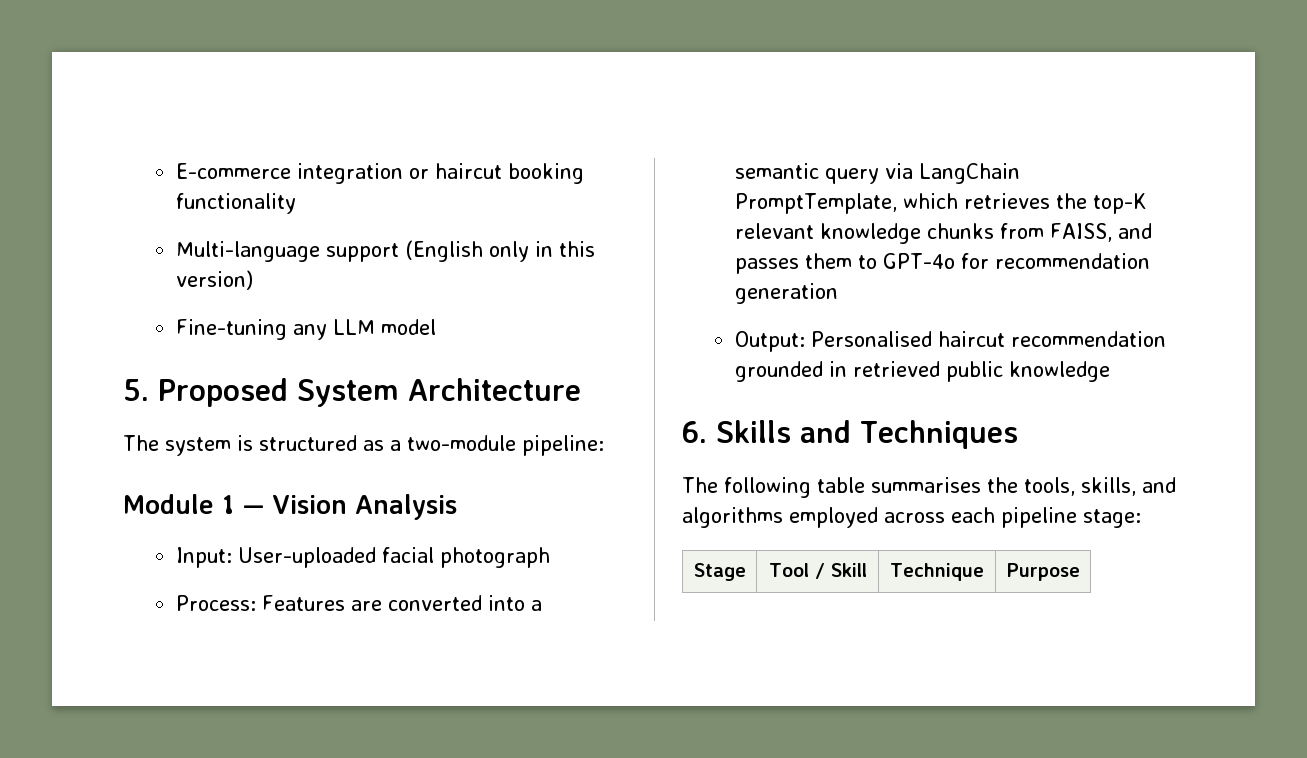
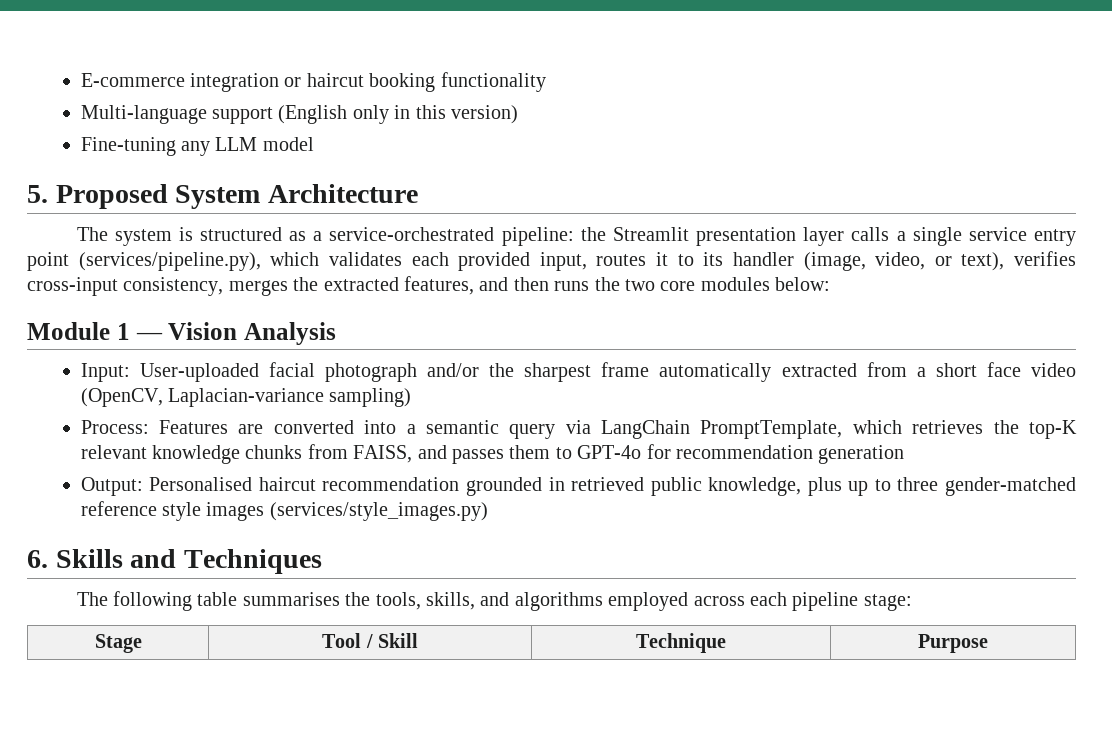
- The system is structured as a two-module pipeline:
+ The system is structured as a service-orchestrated pipeline: the Streamlit presentation layer calls a single service entry point (services/pipeline.py), which validates each provided input, routes it to its handler (image, video, or text), verifies cross-input consistency, merges the extracted features, and then runs the two core modules below:
- Input: User-uploaded facial photograph
+ Input: User-uploaded facial photograph and/or the sharpest frame automatically extracted from a short face video (OpenCV, Laplacian-variance sampling)
- Output: Personalised haircut recommendation grounded in retrieved public knowledge
+ Output: Personalised haircut recommendation grounded in retrieved public knowledge, plus up to three gender-matched reference style images (services/style_images.py)

